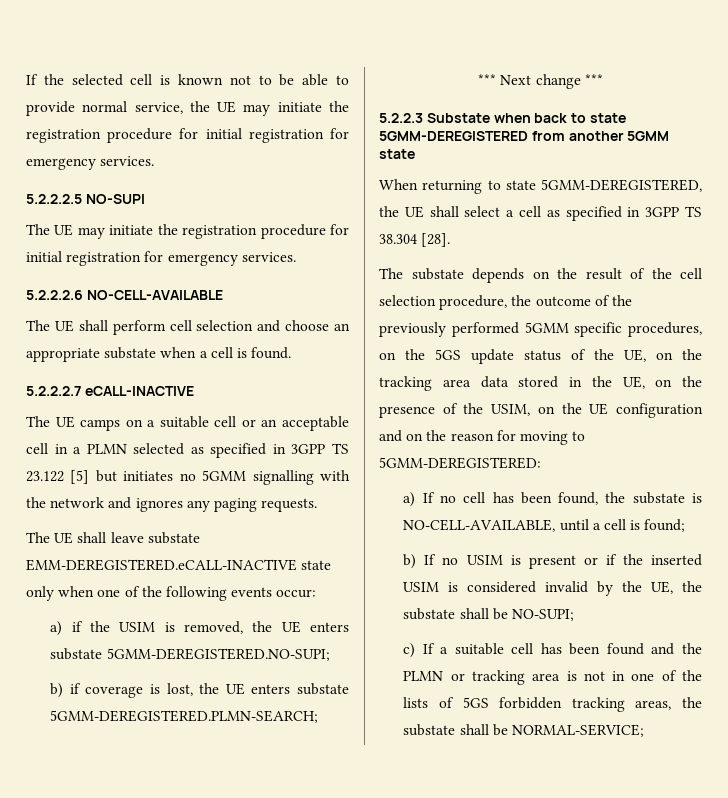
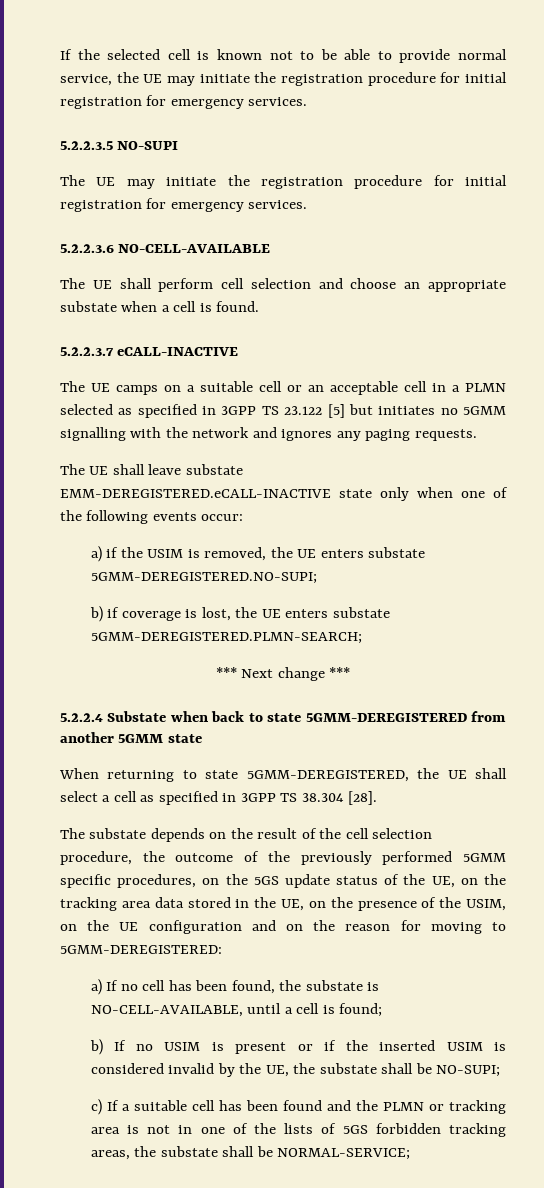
- 5.2.2.2.5 NO-SUPI
+ 5.2.2.3.5 NO-SUPI
- 5.2.2.2.6 NO-CELL-AVAILABLE
+ 5.2.2.3.6 NO-CELL-AVAILABLE
- 5.2.2.2.7 eCALL-INACTIVE
+ 5.2.2.3.7 eCALL-INACTIVE
- 5.2.2.3 Substate when back to state 5GMM-DEREGISTERED from another 5GMM state
+ 5.2.2.4 Substate when back to state 5GMM-DEREGISTERED from another 5GMM state

